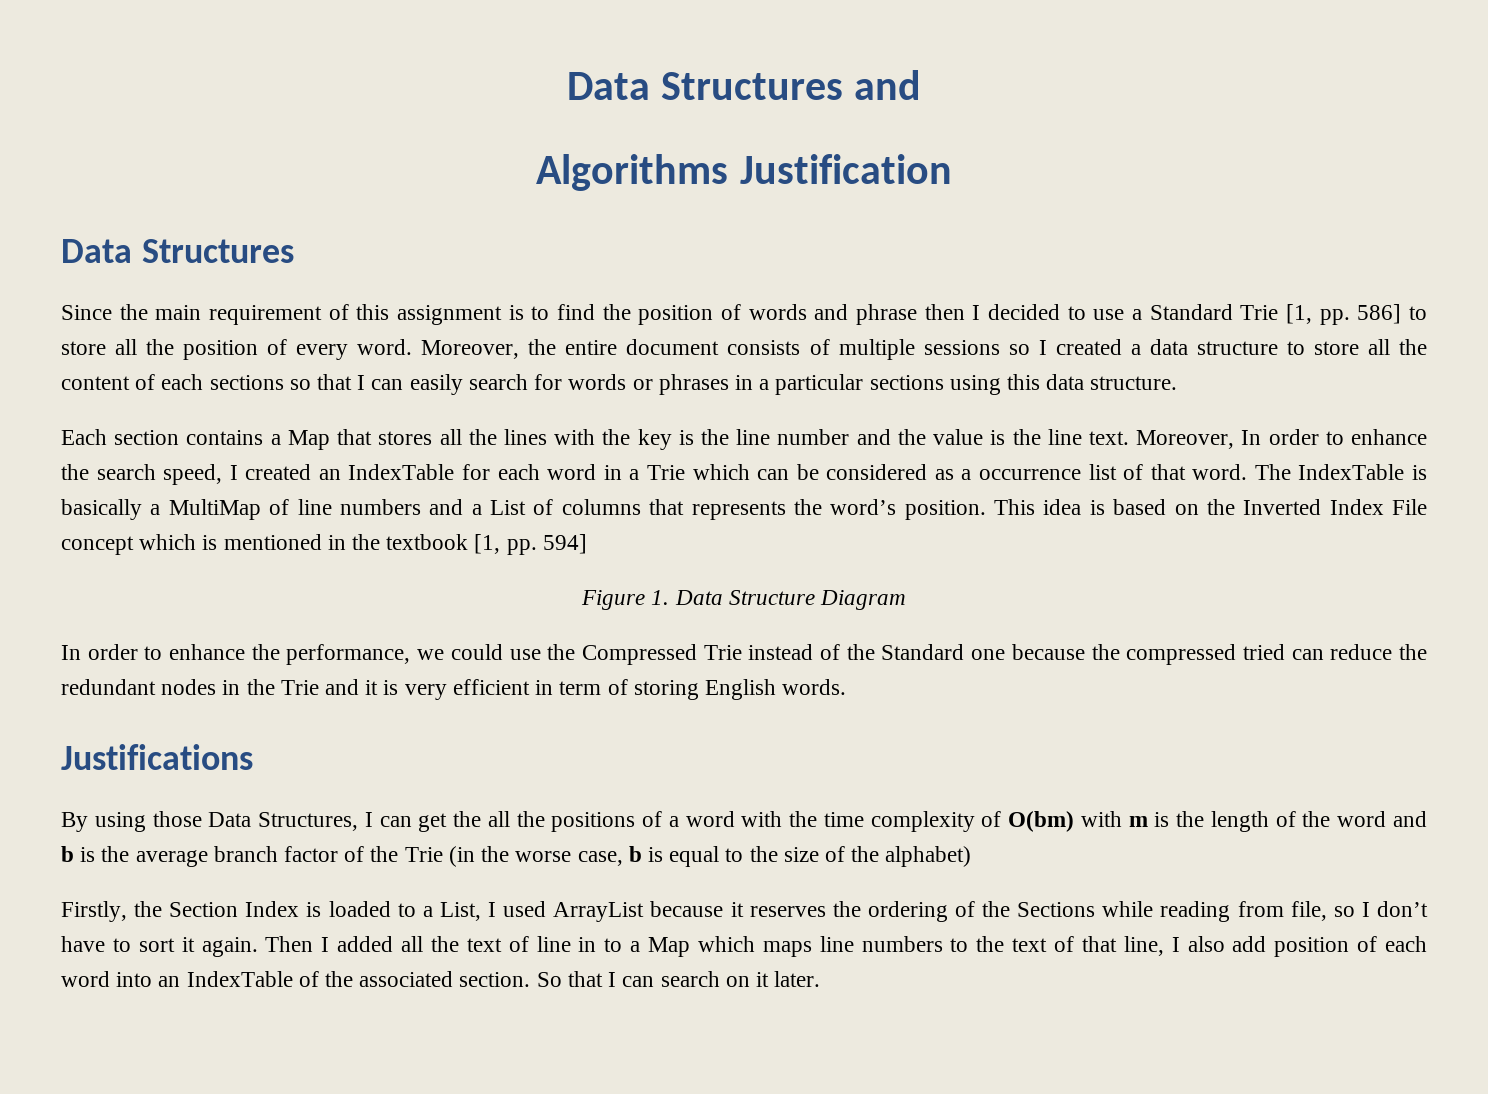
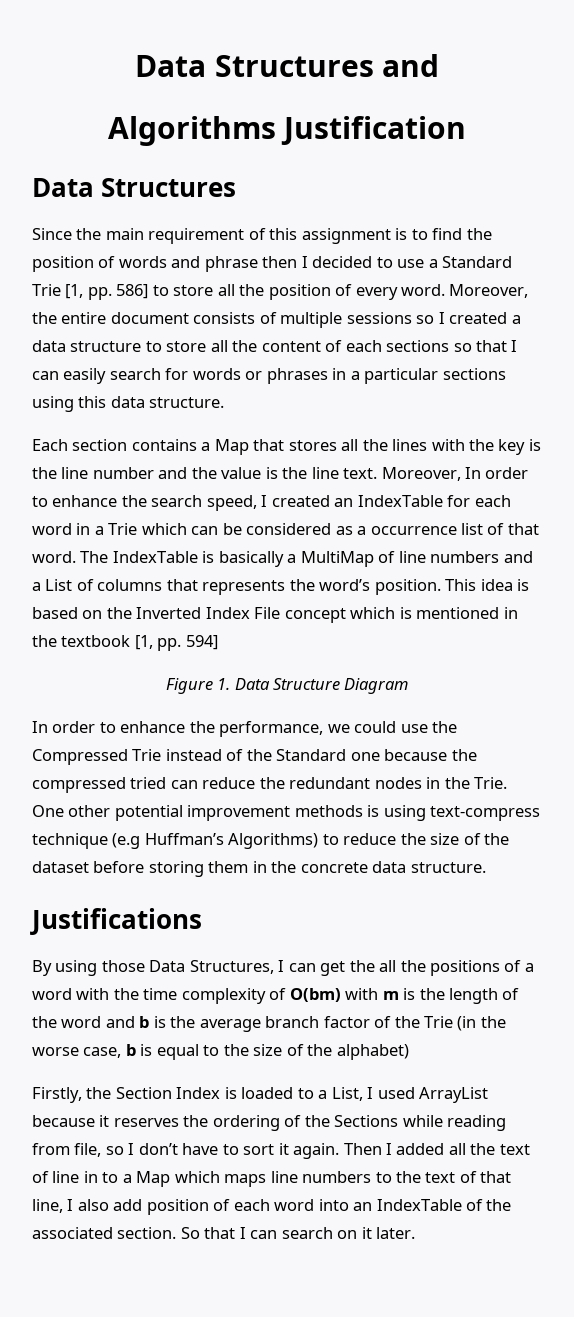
- In order to enhance the performance, we could use the Compressed Trie instead of the Standard one because the compressed tried can reduce the redundant nodes in the Trie and it is very efficient in term of storing English words.
+ In order to enhance the performance, we could use the Compressed Trie instead of the Standard one because the compressed tried can reduce the redundant nodes in the Trie. One other potential improvement methods is using text-compress technique (e.g Huffman’s Algorithms) to reduce the size of the dataset before storing them in the concrete data structure.

